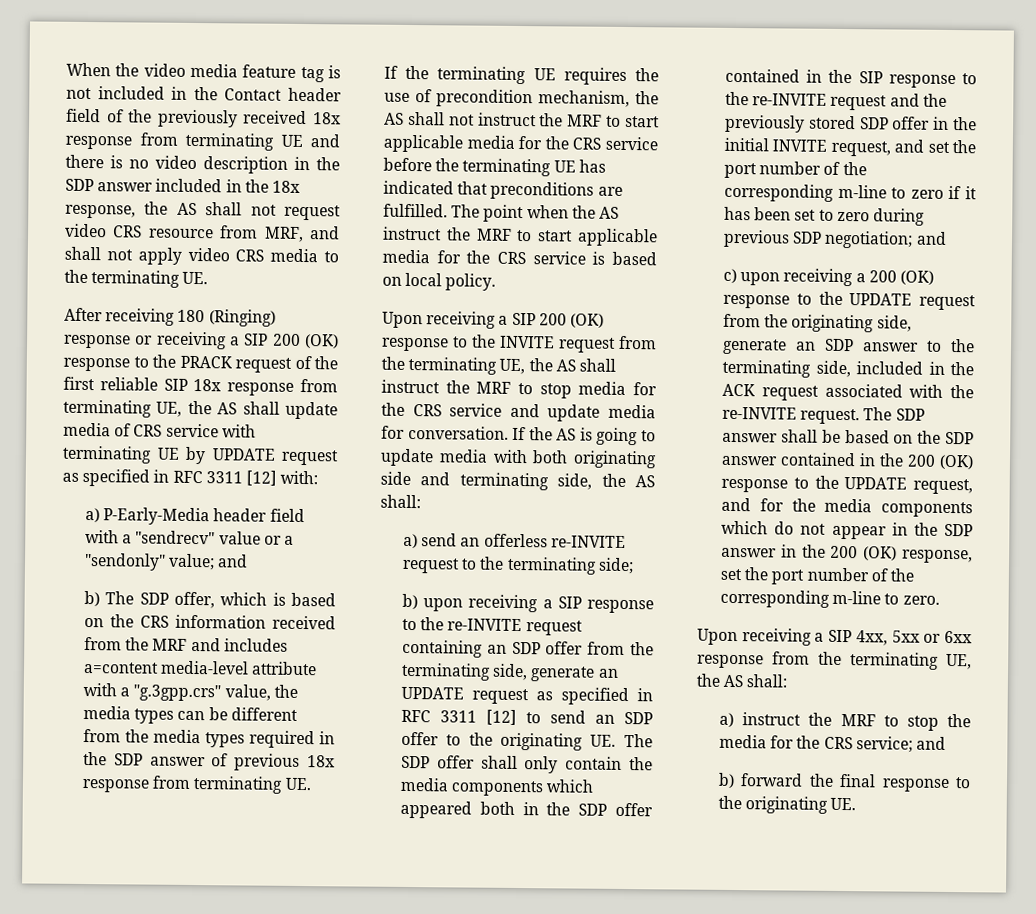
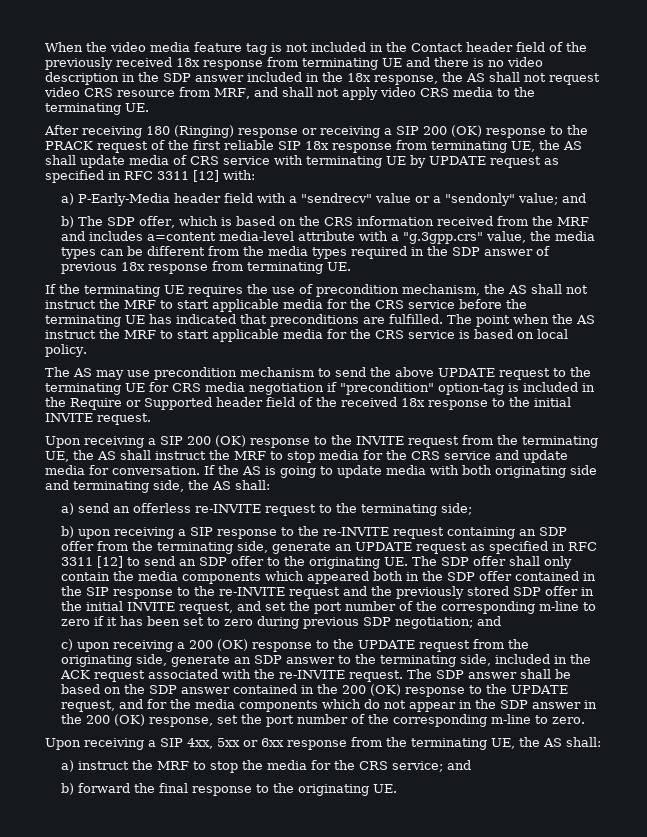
+ The AS may use precondition mechanism to send the above UPDATE request to the terminating UE for CRS media negotiation if "precondition" option-tag is included in the Require or Supported header field of the received 18x response to the initial INVITE request.

